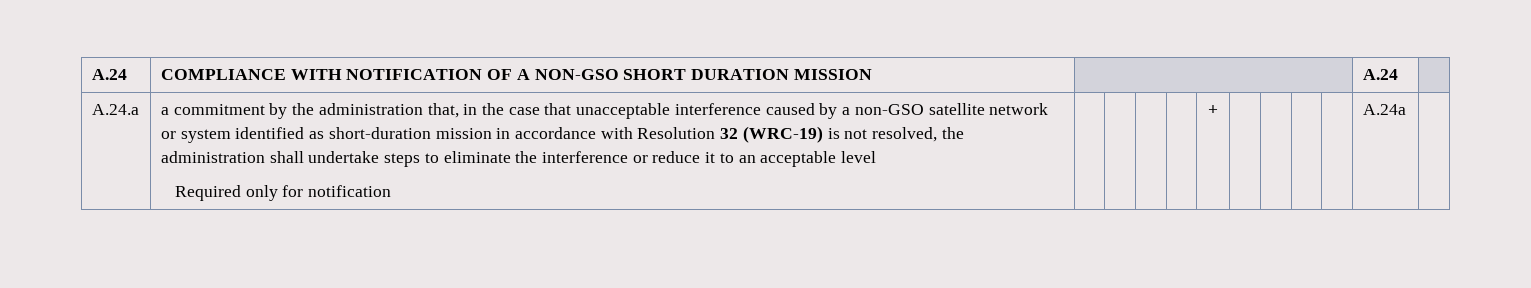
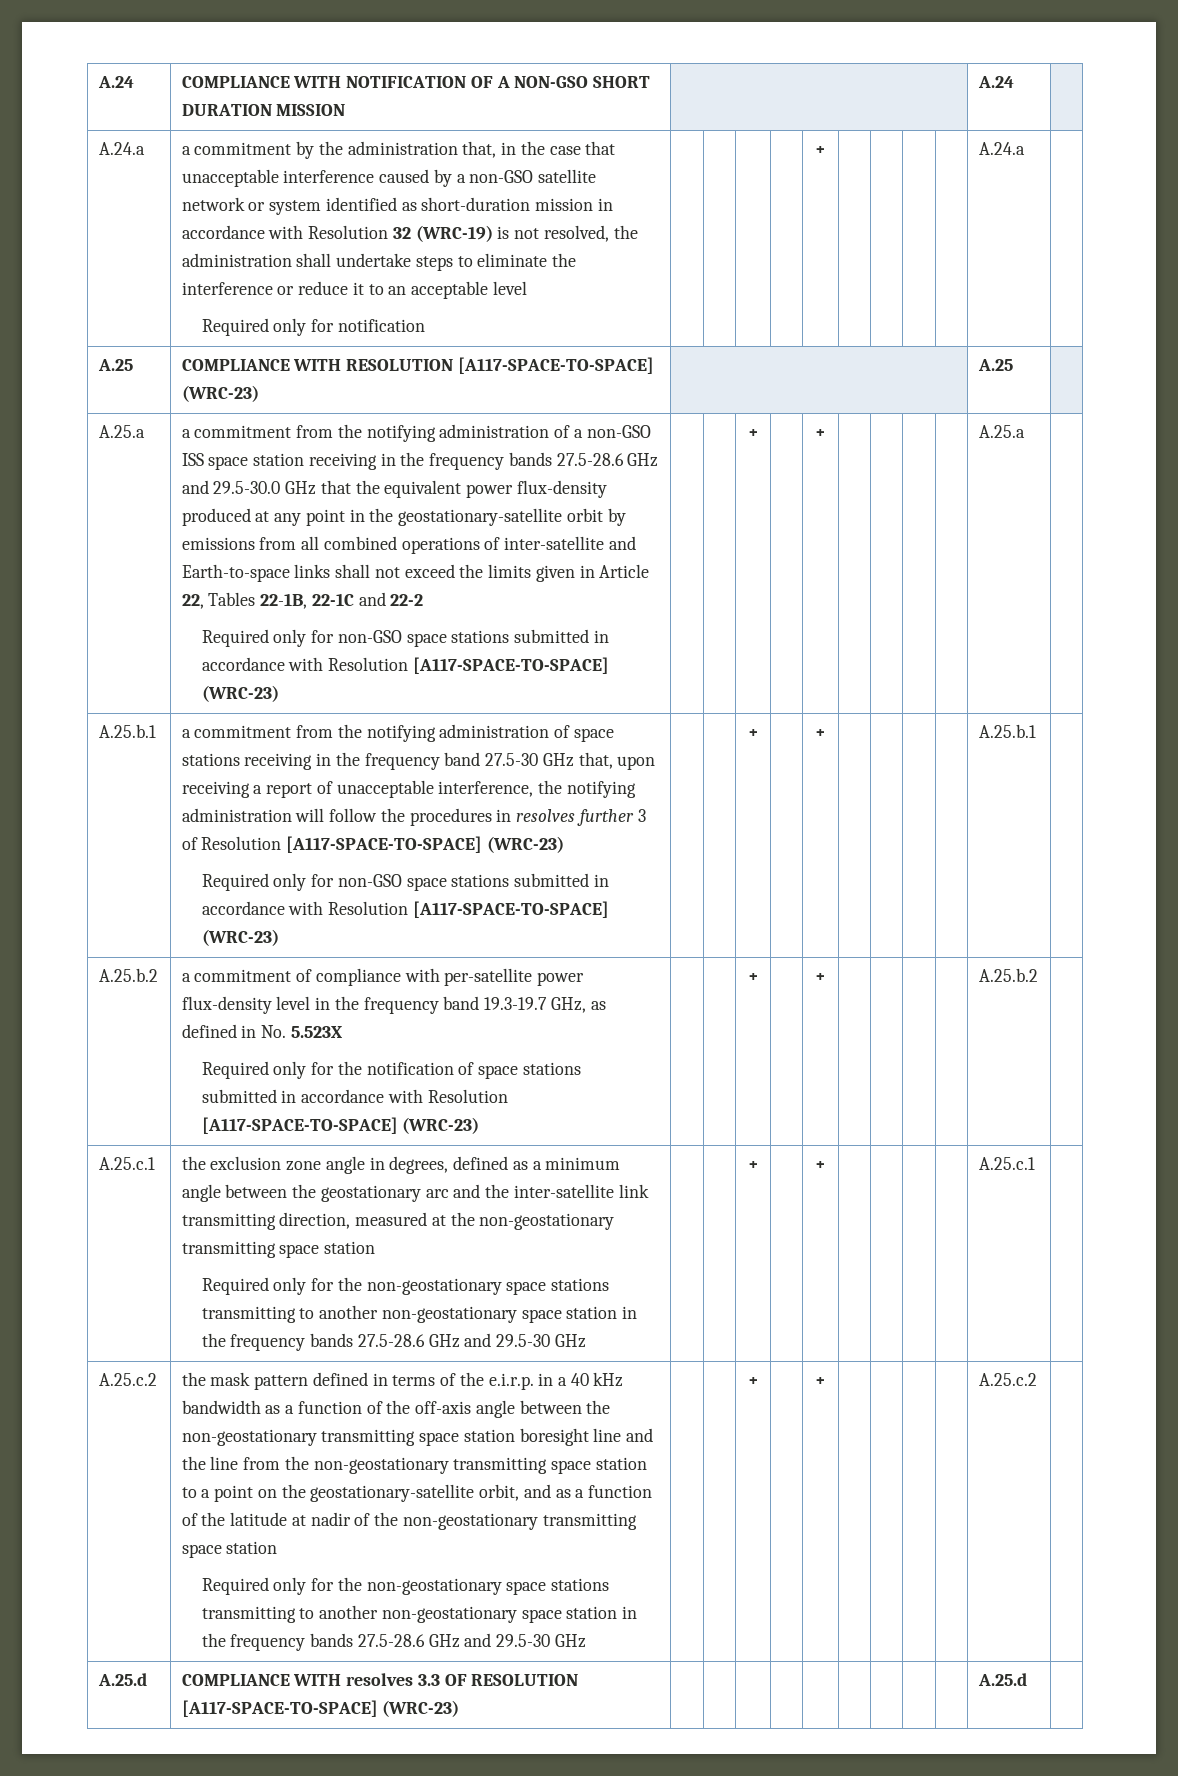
- + | | | | | A.24a
+ + | | | | | A.24.a |
+ A.25 | COMPLIANCE WITH RESOLUTION [A117-SPACE-TO-SPACE] (WRC-23) | | A.25 |
+ A.25.a | a commitment from the notifying administration of a non-GSO ISS space station receiving in the frequency bands 27.5-28.6 GHz and 29.5-30.0 GHz that the equivalent power flux-density produced at any point in the geostationary-satellite orbit by emissions from all combined operations of inter-satellite and Earth-to-space links shall not exceed the limits given in Article 22, Tables 22-1B, 22-1C and 22-2
+ Required only for non-GSO space stations submitted in accordance with Resolution [A117-SPACE-TO-SPACE] (WRC-23) | | | + | | + | | | | | A.25.a |
+ A.25.b.1 | a commitment from the notifying administration of space stations receiving in the frequency band 27.5-30 GHz that, upon receiving a report of unacceptable interference, the notifying administration will follow the procedures in resolves further 3 of Resolution [A117-SPACE-TO-SPACE] (WRC-23)
+ Required only for non-GSO space stations submitted in accordance with Resolution [A117-SPACE-TO-SPACE] (WRC-23) | | | + | | + | | | | | A.25.b.1 |
+ A.25.b.2 | a commitment of compliance with per-satellite power flux-density level in the frequency band 19.3-19.7 GHz, as defined in No. 5.523X
+ Required only for the notification of space stations submitted in accordance with Resolution [A117-SPACE-TO-SPACE] (WRC-23) | | | + | | + | | | | | A.25.b.2 |
+ A.25.c.1 | the exclusion zone angle in degrees, defined as a minimum angle between the geostationary arc and the inter-satellite link transmitting direction, measured at the non-geostationary transmitting space station
+ Required only for the non-geostationary space stations transmitting to another non-geostationary space station in the frequency bands 27.5-28.6 GHz and 29.5-30 GHz | | | + | | + | | | | | A.25.c.1 |
+ A.25.c.2 | the mask pattern defined in terms of the e.i.r.p. in a 40 kHz bandwidth as a function of the off-axis angle between the non-geostationary transmitting space station boresight line and the line from the non-geostationary transmitting space station to a point on the geostationary-satellite orbit, and as a function of the latitude at nadir of the non-geostationary transmitting space station
+ Required only for the non-geostationary space stations transmitting to another non-geostationary space station in the frequency bands 27.5-28.6 GHz and 29.5-30 GHz | | | + | | + | | | | | A.25.c.2 |
+ A.25.d | COMPLIANCE WITH resolves 3.3 OF RESOLUTION [A117-SPACE-TO-SPACE] (WRC-23) | | | | | | | | | | A.25.d |

